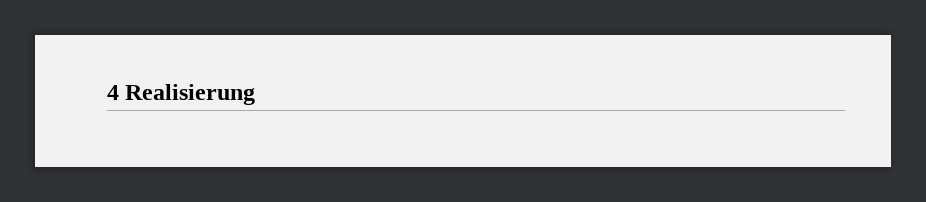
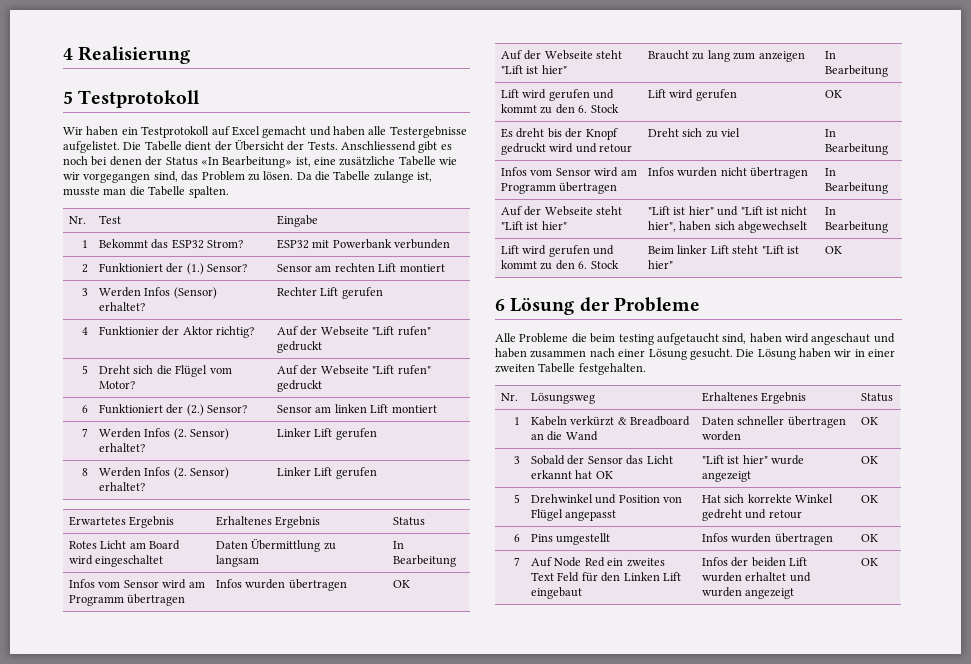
+ 5 Testprotokoll
+ Wir haben ein Testprotokoll auf Excel gemacht und haben alle Testergebnisse aufgelistet. Die Tabelle dient der Übersicht der Tests. Anschliessend gibt es noch bei denen der Status «In Bearbeitung» ist, eine zusätzliche Tabelle wie wir vorgegangen sind, das Problem zu lösen. Da die Tabelle zulange ist, musste man die Tabelle spalten.
+ Nr. | Test | Eingabe
+ 1 | Bekommt das ESP32 Strom? | ESP32 mit Powerbank verbunden
+ 2 | Funktioniert der (1.) Sensor? | Sensor am rechten Lift montiert
+ 3 | Werden Infos (Sensor) erhaltet? | Rechter Lift gerufen
+ 4 | Funktionier der Aktor richtig? | Auf der Webseite "Lift rufen" gedruckt
+ 5 | Dreht sich die Flügel vom Motor? | Auf der Webseite "Lift rufen" gedruckt
+ 6 | Funktioniert der (2.) Sensor? | Sensor am linken Lift montiert
+ 7 | Werden Infos (2. Sensor) erhaltet? | Linker Lift gerufen
+ 8 | Werden Infos (2. Sensor) erhaltet? | Linker Lift gerufen
+ Erwartetes Ergebnis | Erhaltenes Ergebnis | Status
+ Rotes Licht am Board wird eingeschaltet | Daten Übermittlung zu langsam | In Bearbeitung
+ Infos vom Sensor wird am Programm übertragen | Infos wurden übertragen | OK
+ Auf der Webseite steht "Lift ist hier" | Braucht zu lang zum anzeigen | In Bearbeitung
+ Lift wird gerufen und kommt zu den 6. Stock | Lift wird gerufen | OK
+ Es dreht bis der Knopf gedruckt wird und retour | Dreht sich zu viel | In Bearbeitung
+ Infos vom Sensor wird am Programm übertragen | Infos wurden nicht übertragen | In Bearbeitung
+ Auf der Webseite steht "Lift ist hier" | "Lift ist hier" und "Lift ist nicht hier", haben sich abgewechselt | In Bearbeitung
+ Lift wird gerufen und kommt zu den 6. Stock | Beim linker Lift steht "Lift ist hier" | OK
+ 6 Lösung der Probleme
+ Alle Probleme die beim testing aufgetaucht sind, haben wird angeschaut und haben zusammen nach einer Lösung gesucht. Die Lösung haben wir in einer zweiten Tabelle festgehalten.
+ Nr. | Lösungsweg | Erhaltenes Ergebnis | Status
+ 1 | Kabeln verkürzt & Breadboard an die Wand | Daten schneller übertragen worden | OK
+ 3 | Sobald der Sensor das Licht erkannt hat OK | "Lift ist hier" wurde angezeigt | OK
+ 5 | Drehwinkel und Position von Flügel angepasst | Hat sich korrekte Winkel gedreht und retour | OK
+ 6 | Pins umgestellt | Infos wurden übertragen | OK
+ 7 | Auf Node Red ein zweites Text Feld für den Linken Lift eingebaut | Infos der beiden Lift wurden erhaltet und wurden angezeigt | OK

